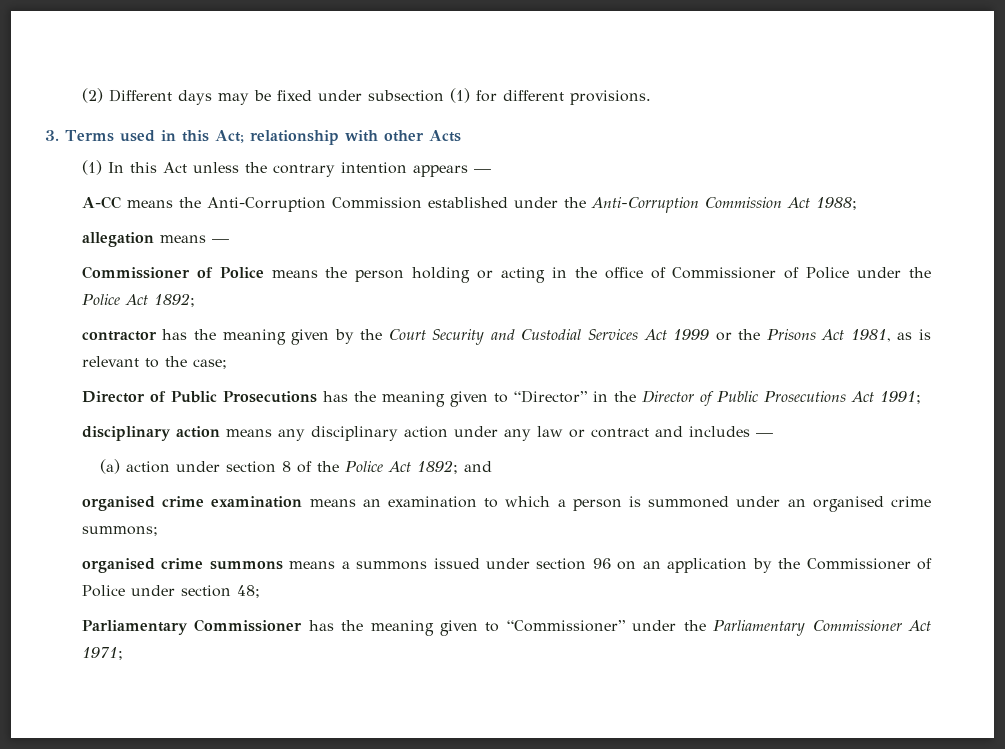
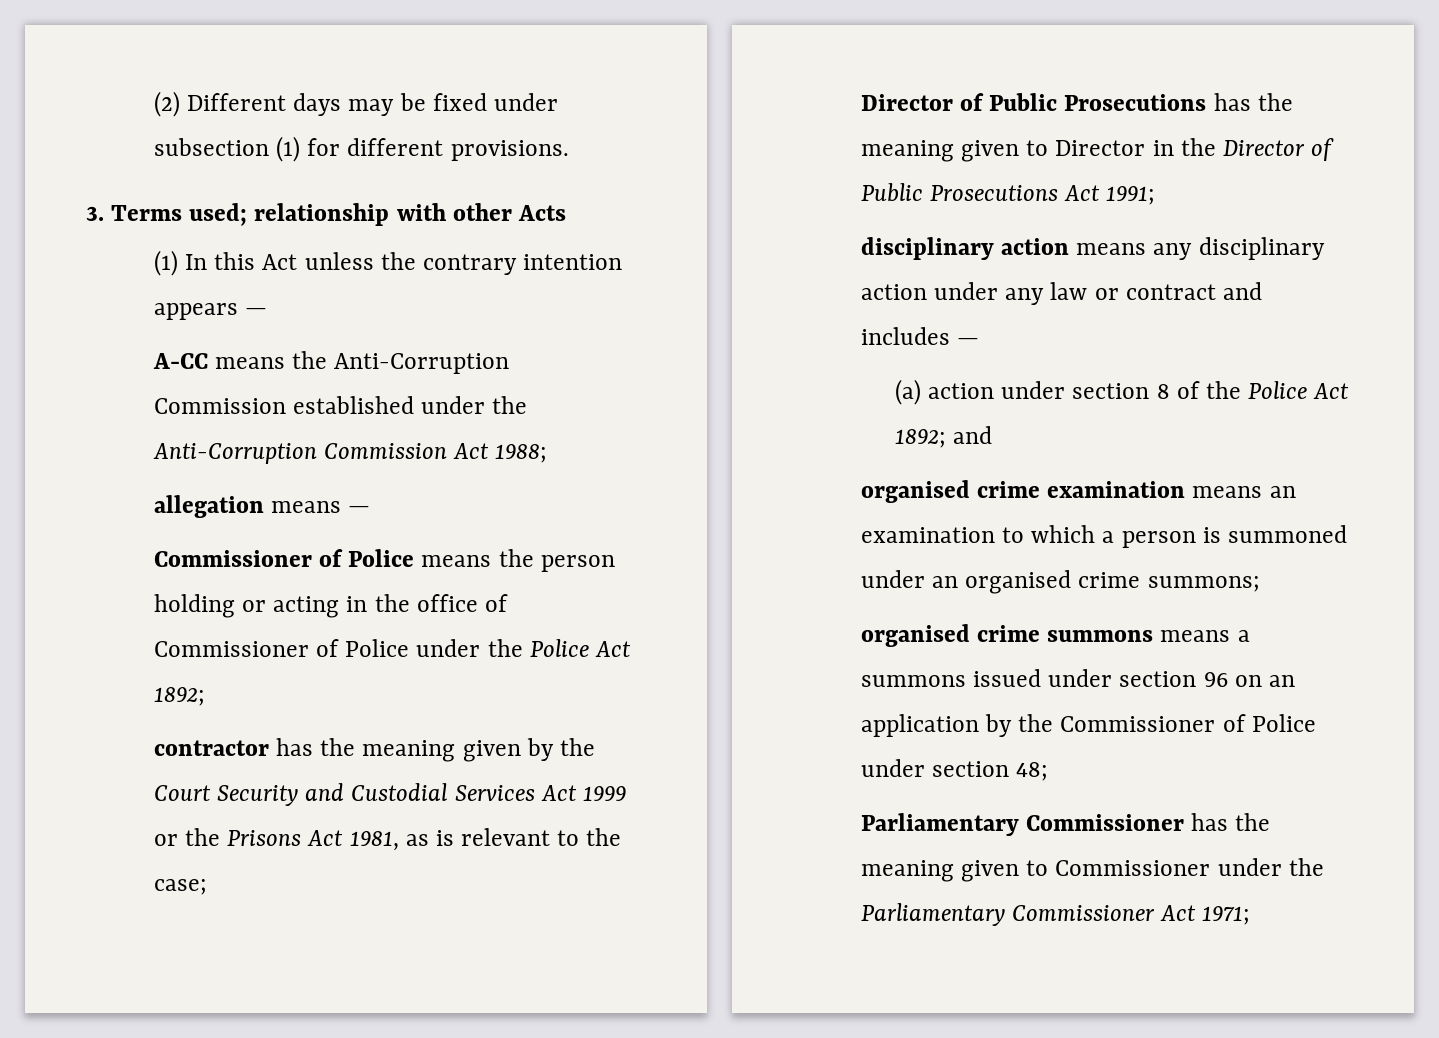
- 3. Terms used in this Act; relationship with other Acts
+ 3. Terms used; relationship with other Acts
- Director of Public Prosecutions has the meaning given to “Director” in the Director of Public Prosecutions Act 1991;
+ Director of Public Prosecutions has the meaning given to Director in the Director of Public Prosecutions Act 1991;
- Parliamentary Commissioner has the meaning given to “Commissioner” under the Parliamentary Commissioner Act 1971;
+ Parliamentary Commissioner has the meaning given to Commissioner under the Parliamentary Commissioner Act 1971;

